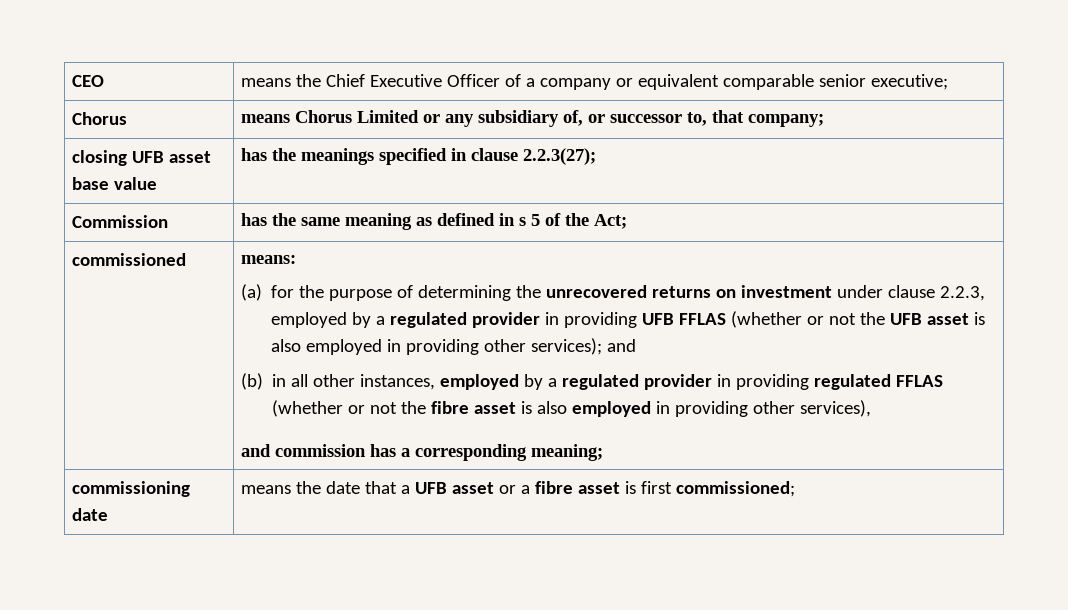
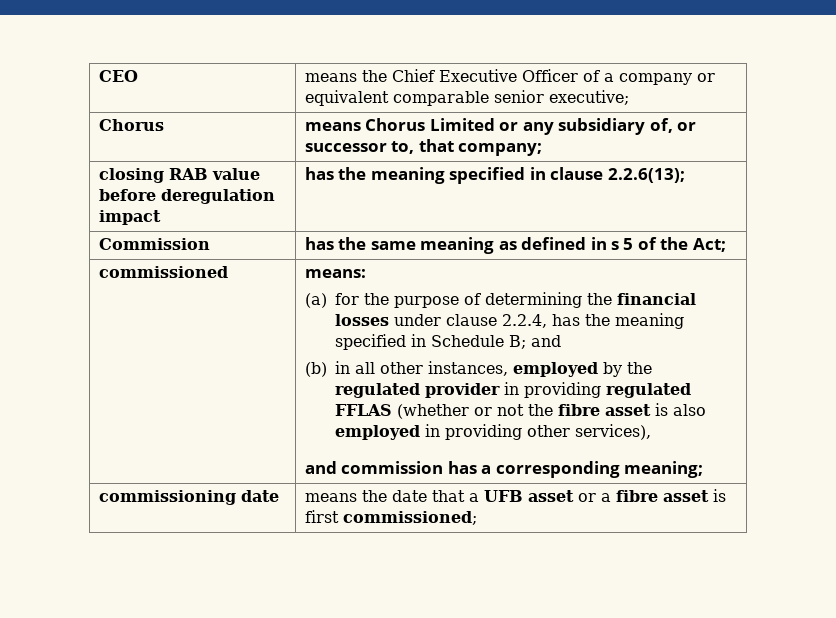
- closing UFB asset base value | has the meanings specified in clause 2.2.3(27);
+ closing RAB value before deregulation impact | has the meaning specified in clause 2.2.6(13);
- (a) for the purpose of determining the unrecovered returns on investment under clause 2.2.3, employed by a regulated provider in providing UFB FFLAS (whether or not the UFB asset is also employed in providing other services); and
+ (a) for the purpose of determining the financial losses under clause 2.2.4, has the meaning specified in Schedule B; and
- (b) in all other instances, employed by a regulated provider in providing regulated FFLAS (whether or not the fibre asset is also employed in providing other services),
+ (b) in all other instances, employed by the regulated provider in providing regulated FFLAS (whether or not the fibre asset is also employed in providing other services),

